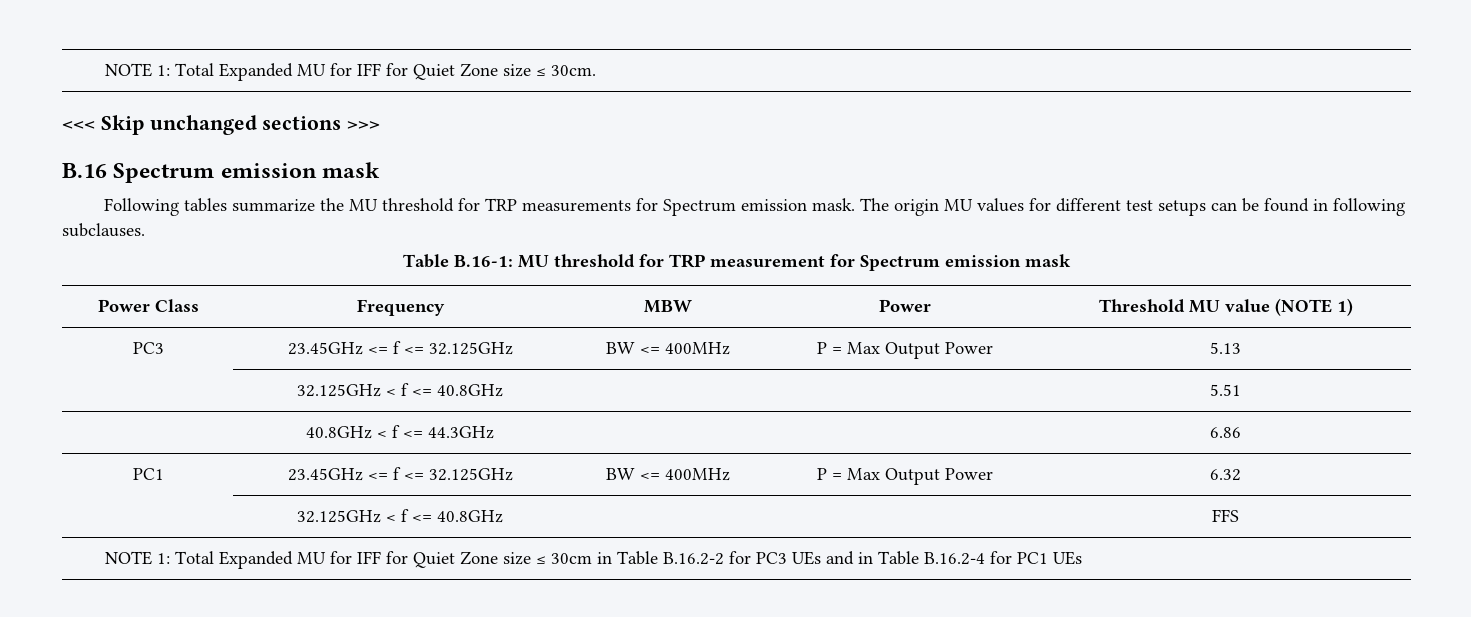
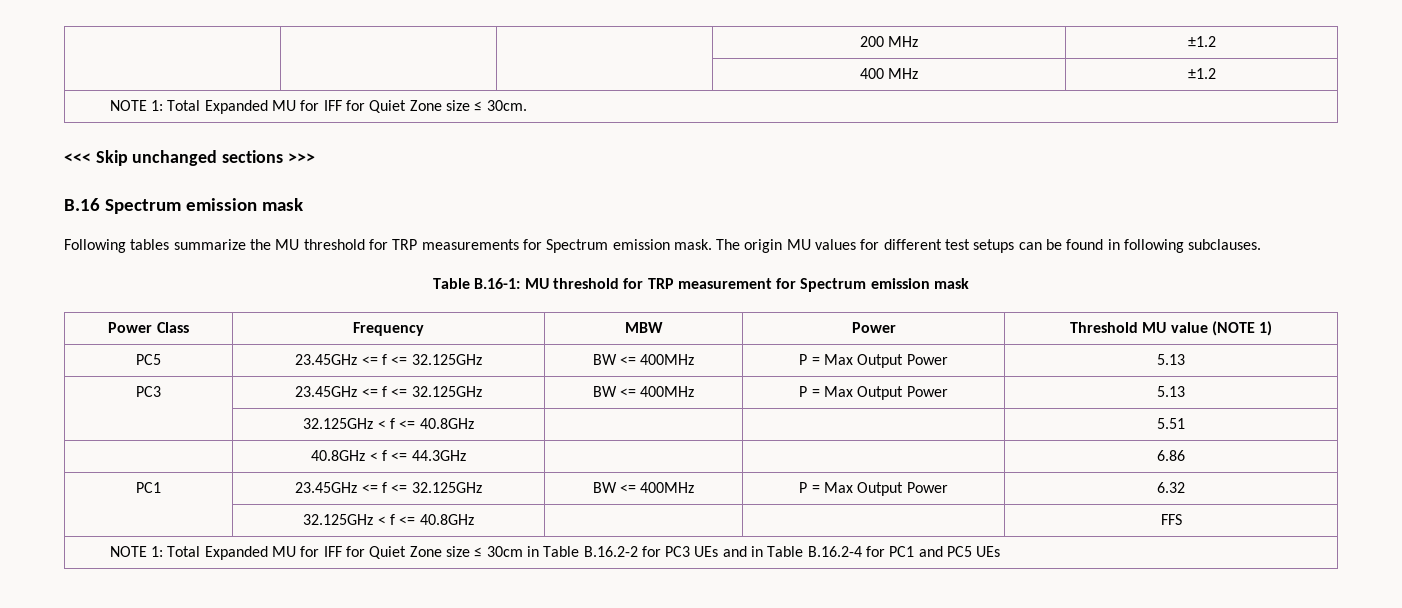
+ | | | 200 MHz | ±1.2
+ | | | 400 MHz | ±1.2
+ PC5 | 23.45GHz <= f <= 32.125GHz | BW <= 400MHz | P = Max Output Power | 5.13
- NOTE 1: Total Expanded MU for IFF for Quiet Zone size ≤ 30cm in Table B.16.2-2 for PC3 UEs and in Table B.16.2-4 for PC1 UEs
+ NOTE 1: Total Expanded MU for IFF for Quiet Zone size ≤ 30cm in Table B.16.2-2 for PC3 UEs and in Table B.16.2-4 for PC1 and PC5 UEs

